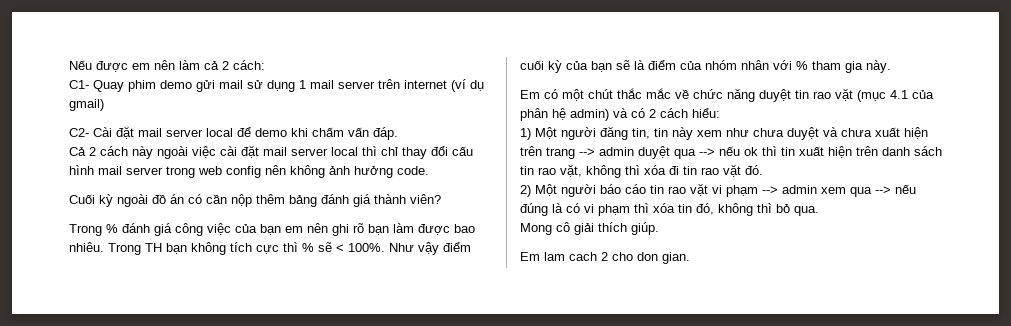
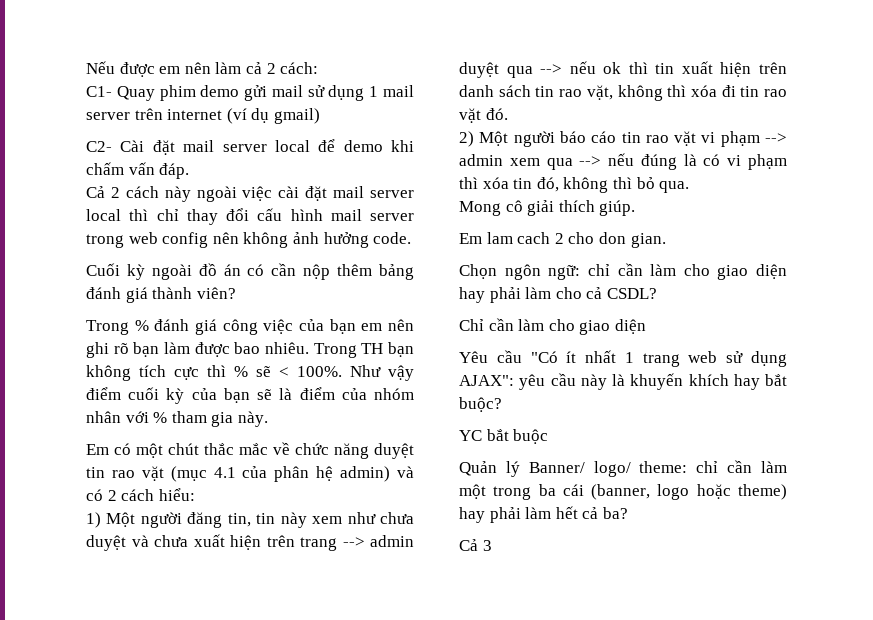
+ Chọn ngôn ngữ: chỉ cần làm cho giao diện hay phải làm cho cả CSDL?
+ Chỉ cần làm cho giao diện
+ Yêu cầu "Có ít nhất 1 trang web sử dụng AJAX": yêu cầu này là khuyến khích hay bắt buộc?
+ YC bắt buộc
+ Quản lý Banner/ logo/ theme: chỉ cần làm một trong ba cái (banner, logo hoặc theme) hay phải làm hết cả ba?
+ Cả 3

